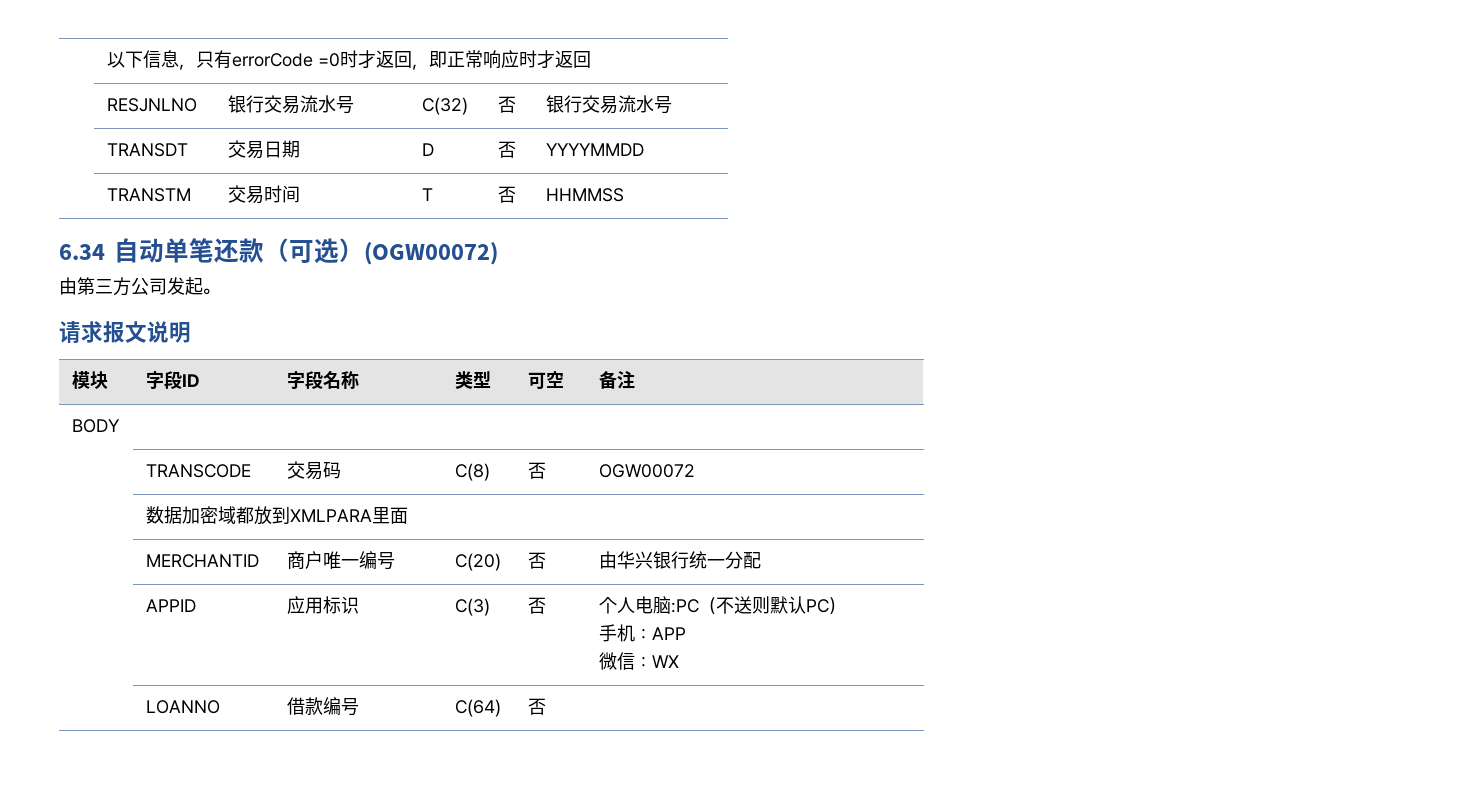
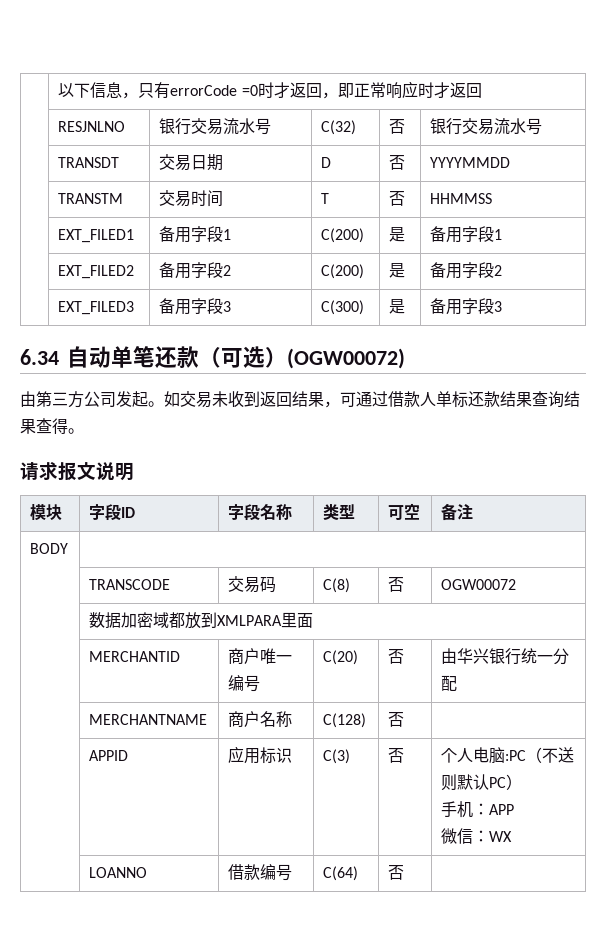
+ | EXT_FILED1 | 备用字段1 | C(200) | 是 | 备用字段1
+ | EXT_FILED2 | 备用字段2 | C(200) | 是 | 备用字段2
+ | EXT_FILED3 | 备用字段3 | C(300) | 是 | 备用字段3
+ 如交易未收到返回结果，可通过借款人单标还款结果查询结果查得。
+ | MERCHANTNAME | 商户名称 | C(128) | 否 |

